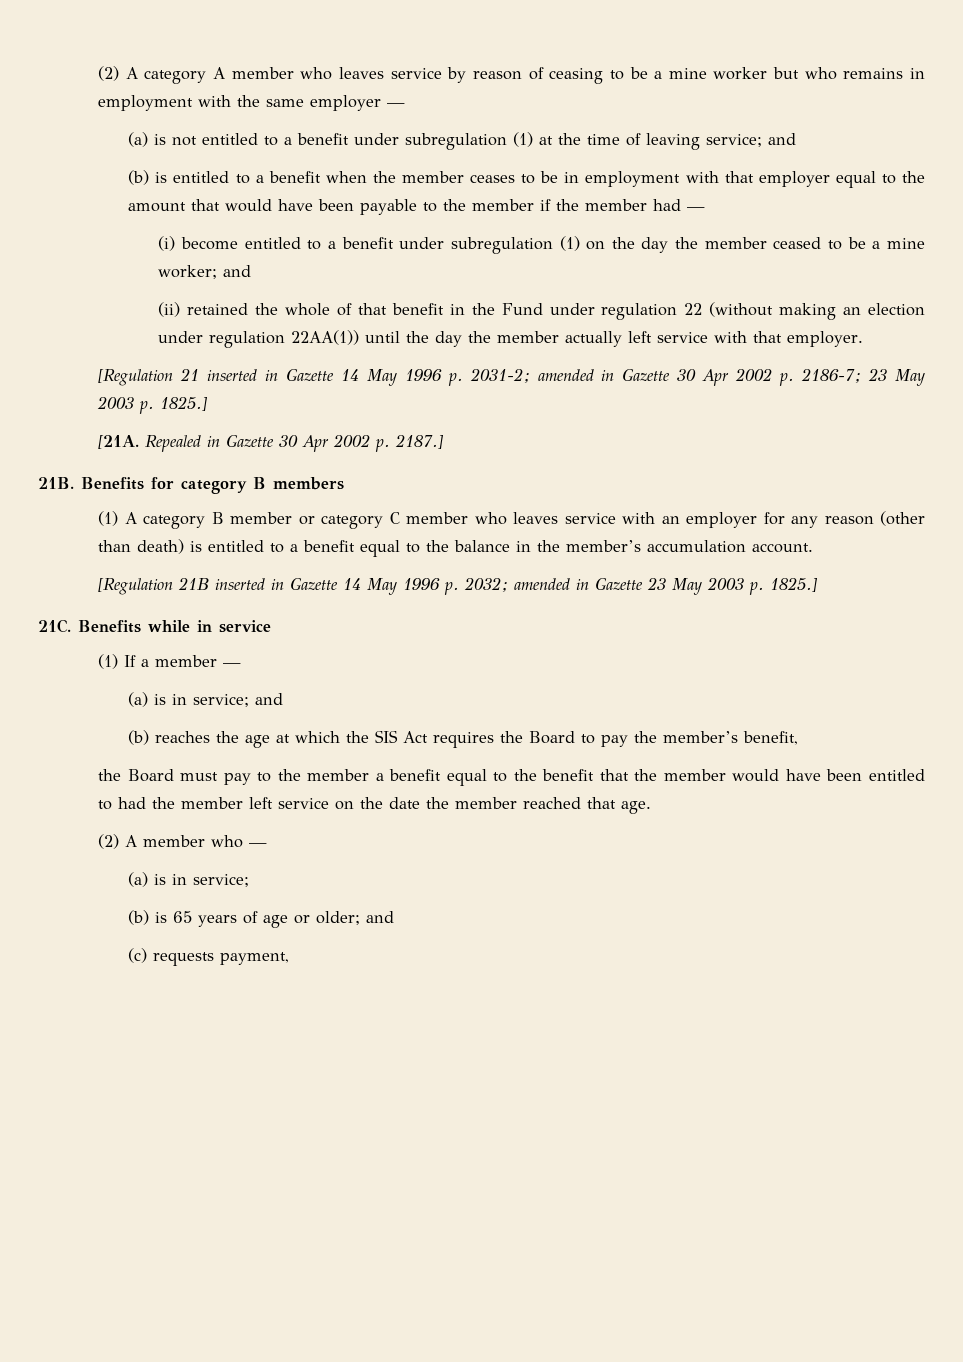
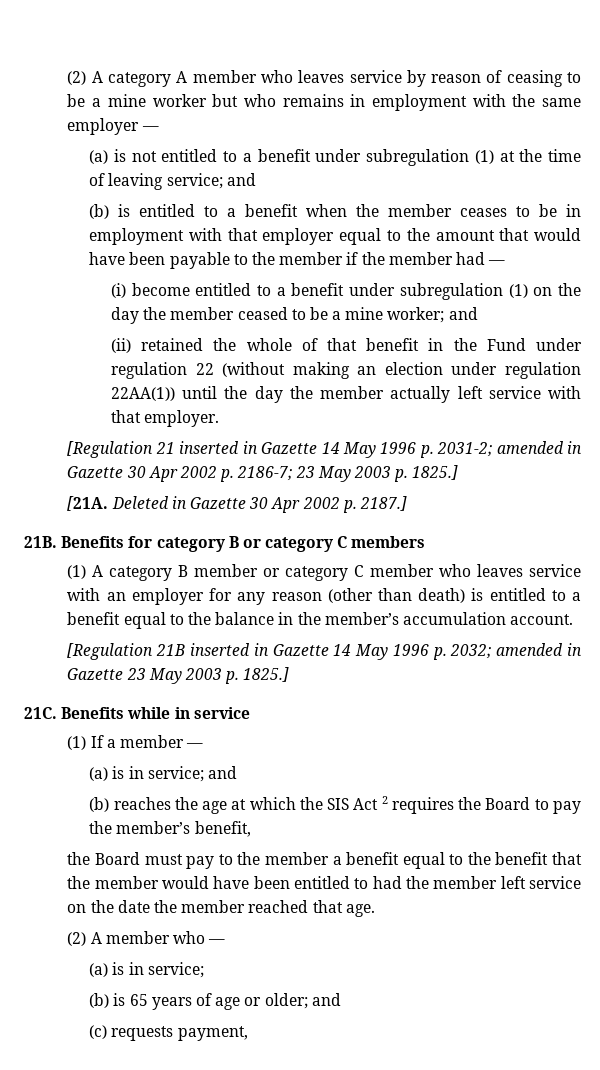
- Repealed in Gazette 30 Apr 2002 p. 2187.]
+ Deleted in Gazette 30 Apr 2002 p. 2187.]
- Benefits for category B members
+ Benefits for category B or category C members
- (b) reaches the age at which the SIS Act requires the Board to pay the member’s benefit,
+ (b) reaches the age at which the SIS Act 2 requires the Board to pay the member’s benefit,

